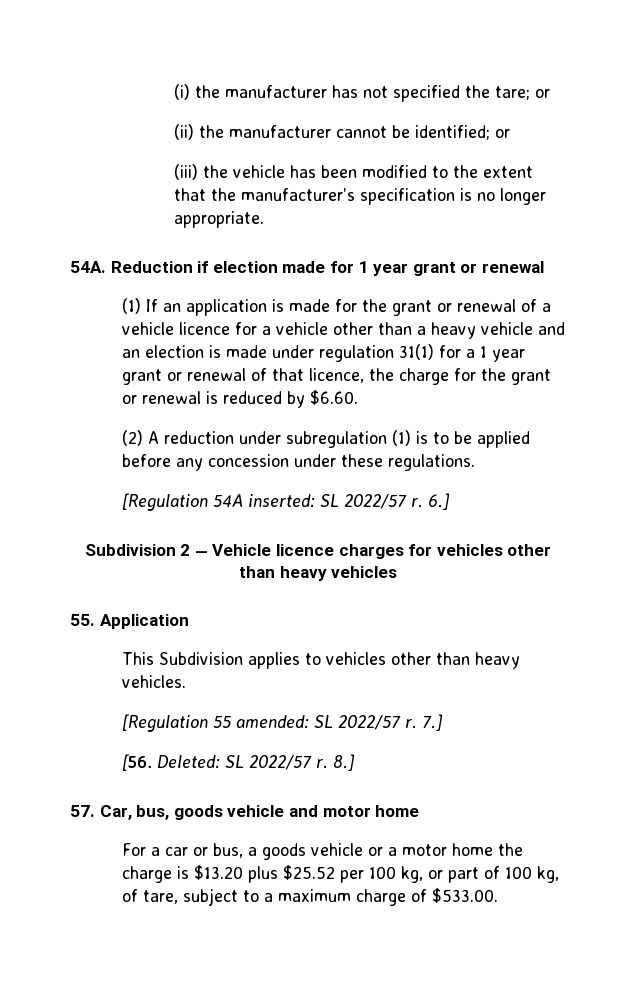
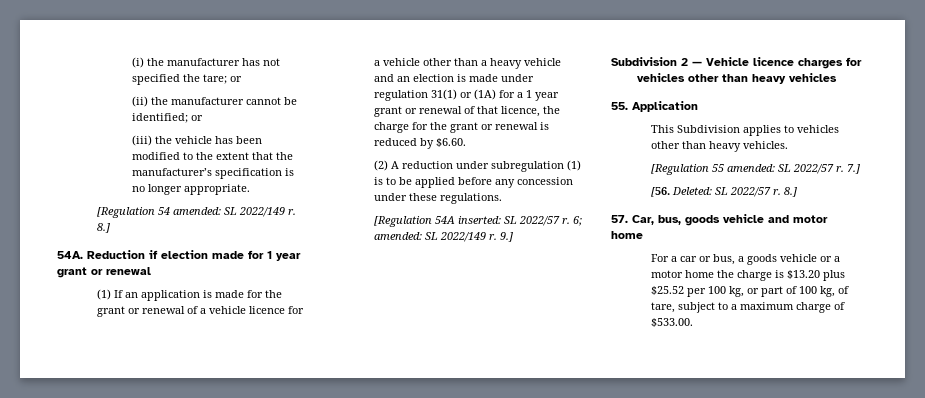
+ [Regulation 54 amended: SL 2022/149 r. 8.]
- (1) If an application is made for the grant or renewal of a vehicle licence for a vehicle other than a heavy vehicle and an election is made under regulation 31(1) for a 1 year grant or renewal of that licence, the charge for the grant or renewal is reduced by $6.60.
+ (1) If an application is made for the grant or renewal of a vehicle licence for a vehicle other than a heavy vehicle and an election is made under regulation 31(1) or (1A) for a 1 year grant or renewal of that licence, the charge for the grant or renewal is reduced by $6.60.
- 6.]
+ 6; amended: SL 2022/149 r. 9.]

